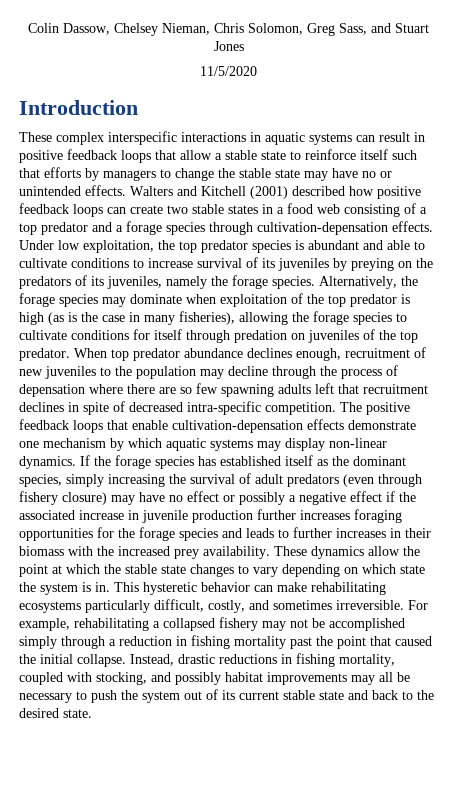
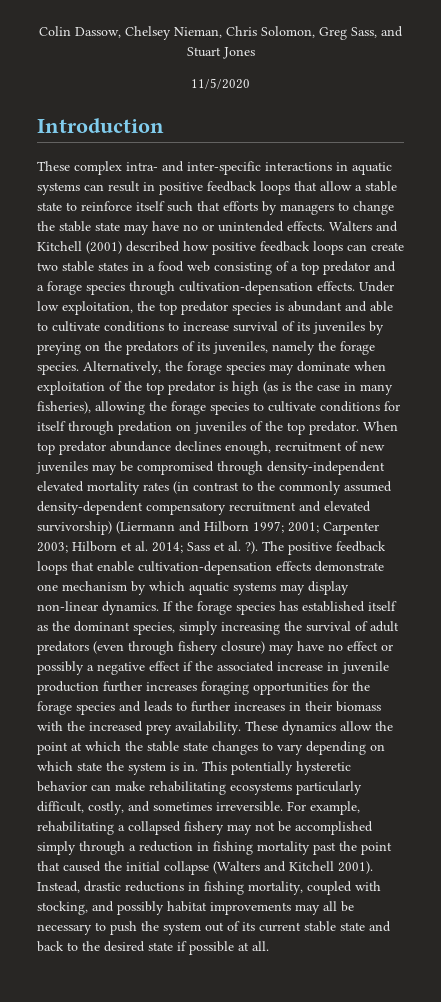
- These complex interspecific interactions in aquatic systems can result in positive feedback loops that allow a stable state to reinforce itself such that efforts by managers to change the stable state may have no or unintended effects.
+ These complex intra- and inter-specific interactions in aquatic systems can result in positive feedback loops that allow a stable state to reinforce itself such that efforts by managers to change the stable state may have no or unintended effects.
- When top predator abundance declines enough, recruitment of new juveniles to the population may decline through the process of depensation where there are so few spawning adults left that recruitment declines in spite of decreased intra-specific competition.
+ When top predator abundance declines enough, recruitment of new juveniles may be compromised through density-independent elevated mortality rates (in contrast to the commonly assumed density-dependent compensatory recruitment and elevated survivorship) (Liermann and Hilborn 1997; 2001; Carpenter 2003; Hilborn et al. 2014; Sass et al. ?).
- This hysteretic behavior can make rehabilitating ecosystems particularly difficult, costly, and sometimes irreversible.
+ This potentially hysteretic behavior can make rehabilitating ecosystems particularly difficult, costly, and sometimes irreversible.
- For example, rehabilitating a collapsed fishery may not be accomplished simply through a reduction in fishing mortality past the point that caused the initial collapse.
+ For example, rehabilitating a collapsed fishery may not be accomplished simply through a reduction in fishing mortality past the point that caused the initial collapse (Walters and Kitchell 2001).
- Instead, drastic reductions in fishing mortality, coupled with stocking, and possibly habitat improvements may all be necessary to push the system out of its current stable state and back to the desired state.
+ Instead, drastic reductions in fishing mortality, coupled with stocking, and possibly habitat improvements may all be necessary to push the system out of its current stable state and back to the desired state if possible at all.

